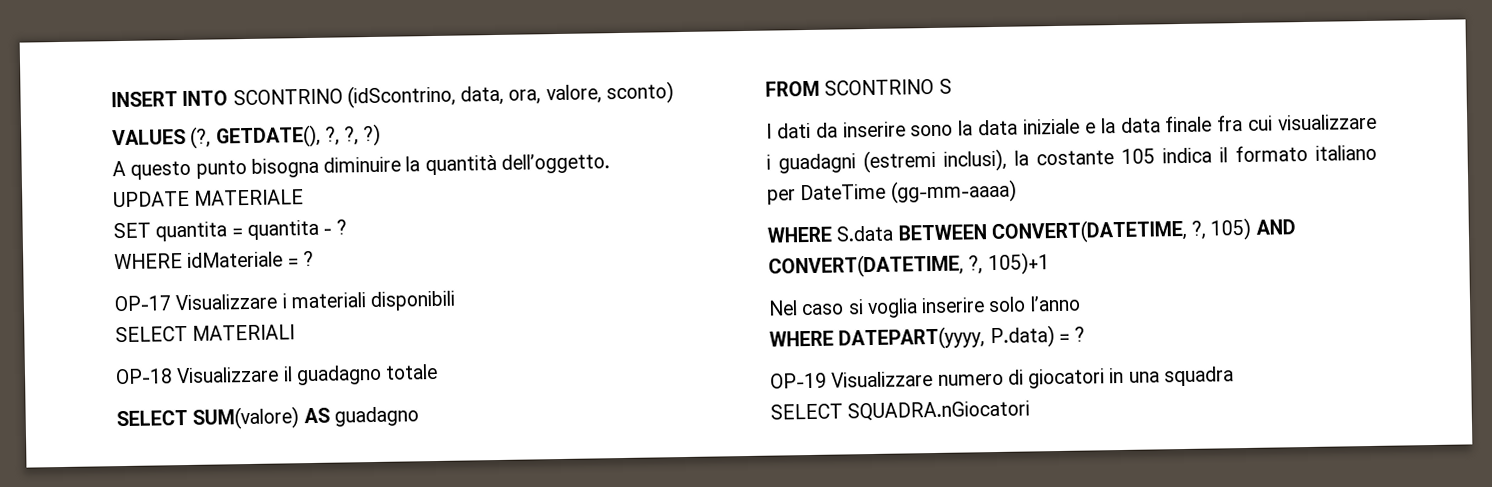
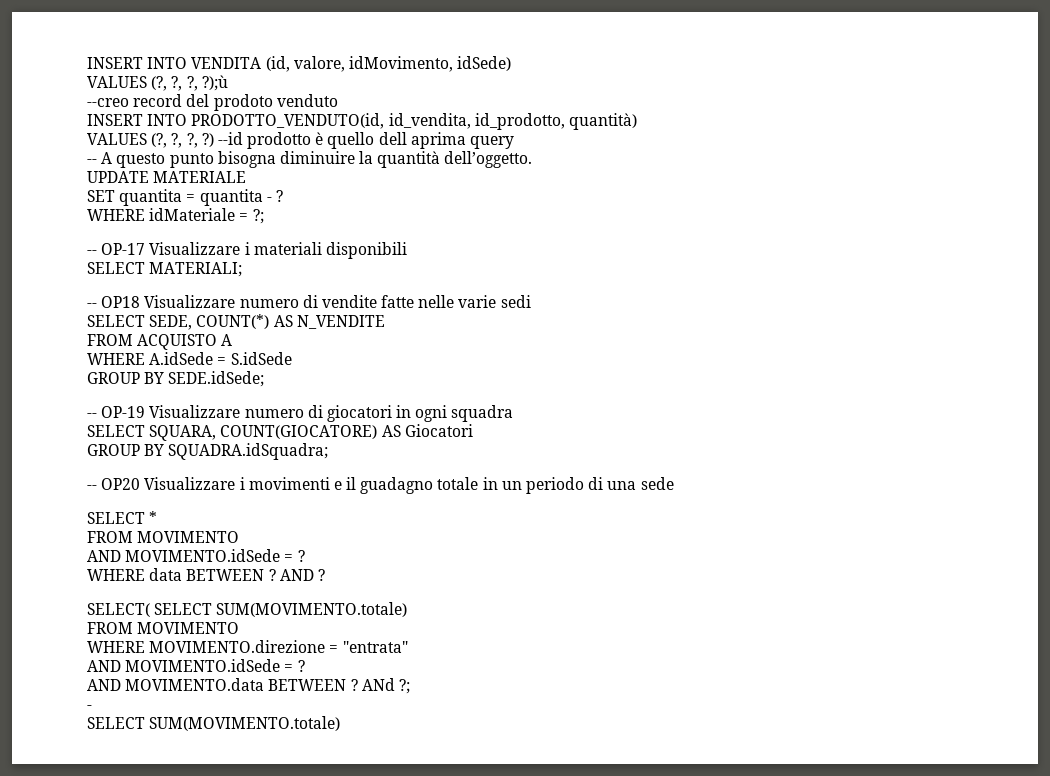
- INSERT INTO SCONTRINO (idScontrino, data, ora, valore, sconto)
- VALUES (?, GETDATE(), ?, ?, ?)
- A questo punto bisogna diminuire la quantità dell’oggetto.
+ INSERT INTO VENDITA (id, valore, idMovimento, idSede)
+ VALUES (?, ?, ?, ?);ù
+ --creo record del prodoto venduto
+ INSERT INTO PRODOTTO_VENDUTO(id, id_vendita, id_prodotto, quantità)
+ VALUES (?, ?, ?, ?) --id prodotto è quello dell aprima query
+ -- A questo punto bisogna diminuire la quantità dell’oggetto.
- WHERE idMateriale = ?
- OP-17 Visualizzare i materiali disponibili
+ WHERE idMateriale = ?;
+ -- OP-17 Visualizzare i materiali disponibili
- SELECT MATERIALI
- OP-18 Visualizzare il guadagno totale
- SELECT SUM(valore) AS guadagno
- FROM SCONTRINO S
- I dati da inserire sono la data iniziale e la data finale fra cui visualizzare i guadagni (estremi inclusi), la costante 105 indica il formato italiano per DateTime (gg-mm-aaaa)
- WHERE S.data BETWEEN CONVERT(DATETIME, ?, 105) AND CONVERT(DATETIME, ?, 105)+1
- Nel caso si voglia inserire solo l’anno
- WHERE DATEPART(yyyy, P.data) = ?
- OP-19 Visualizzare numero di giocatori in una squadra
+ SELECT MATERIALI;
+ -- OP18 Visualizzare numero di vendite fatte nelle varie sedi
+ SELECT SEDE, COUNT(*) AS N_VENDITE
+ FROM ACQUISTO A
+ WHERE A.idSede = S.idSede
+ GROUP BY SEDE.idSede;
+ -- OP-19 Visualizzare numero di giocatori in ogni squadra
- SELECT SQUADRA.nGiocatori
+ SELECT SQUARA, COUNT(GIOCATORE) AS Giocatori
+ GROUP BY SQUADRA.idSquadra;
+ -- OP20 Visualizzare i movimenti e il guadagno totale in un periodo di una sede
+ SELECT *
+ FROM MOVIMENTO
+ AND MOVIMENTO.idSede = ?
+ WHERE data BETWEEN ? AND ?
+ SELECT( SELECT SUM(MOVIMENTO.totale)
+ FROM MOVIMENTO
+ WHERE MOVIMENTO.direzione = "entrata"
+ AND MOVIMENTO.idSede = ?
+ AND MOVIMENTO.data BETWEEN ? ANd ?;
+ -
+ SELECT SUM(MOVIMENTO.totale)

